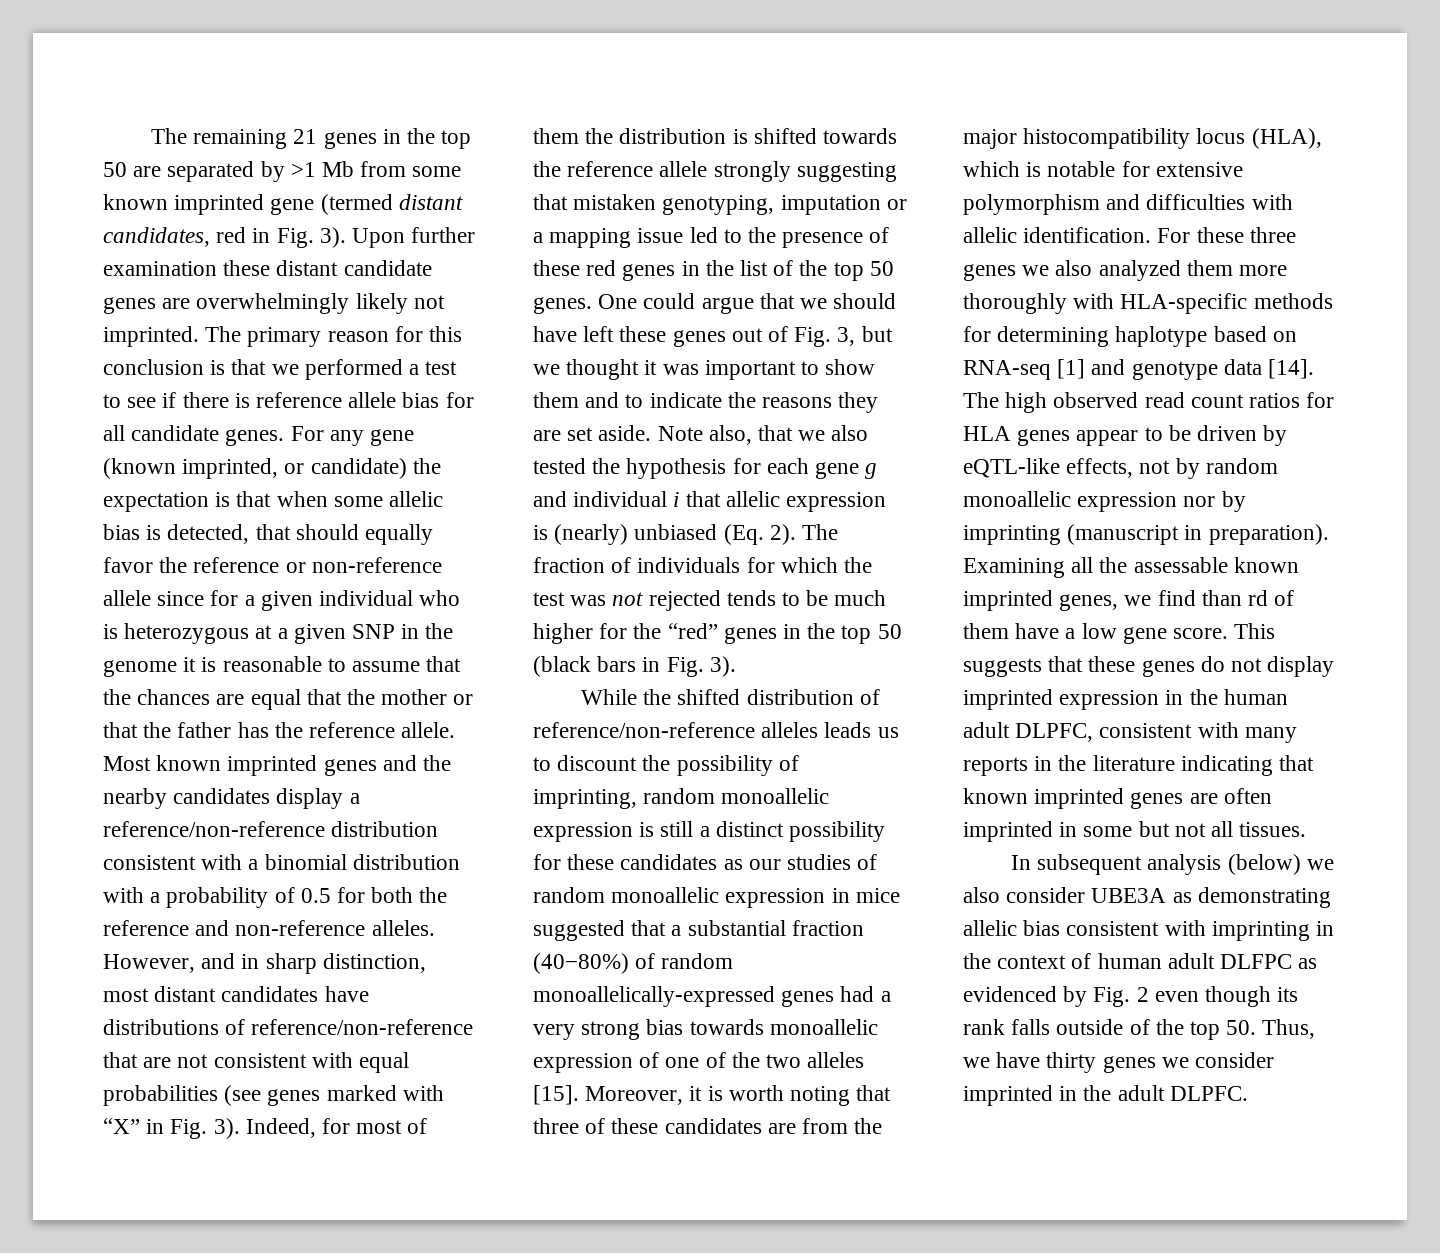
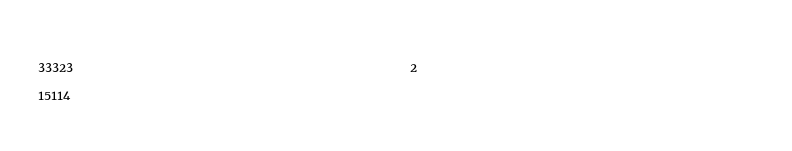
- The remaining 21 genes in the top 50 are separated by >1 Mb from some known imprinted gene (termed distant candidates, red in Fig. 3). Upon further examination these distant candidate genes are overwhelmingly likely not imprinted. The primary reason for this conclusion is that we performed a test to see if there is reference allele bias for all candidate genes. For any gene (known imprinted, or candidate) the expectation is that when some allelic bias is detected, that should equally favor the reference or non-reference allele since for a given individual who is heterozygous at a given SNP in the genome it is reasonable to assume that the chances are equal that the mother or that the father has the reference allele. Most known imprinted genes and the nearby candidates display a reference/non-reference distribution consistent with a binomial distribution with a probability of 0.5 for both the reference and non-reference alleles. However, and in sharp distinction, most distant candidates have distributions of reference/non-reference that are not consistent with equal probabilities (see genes marked with “X” in Fig. 3). Indeed, for most of them the distribution is shifted towards the reference allele strongly suggesting that mistaken genotyping, imputation or a mapping issue led to the presence of these red genes in the list of the top 50 genes. One could argue that we should have left these genes out of Fig. 3, but we thought it was important to show them and to indicate the reasons they are set aside. Note also, that we also tested the hypothesis for each gene g and individual i that allelic expression is (nearly) unbiased (Eq. 2). The fraction of individuals for which the test was not rejected tends to be much higher for the “red” genes in the top 50 (black bars in Fig. 3).
- While the shifted distribution of reference/non-reference alleles leads us to discount the possibility of imprinting, random monoallelic expression is still a distinct possibility for these candidates as our studies of random monoallelic expression in mice suggested that a substantial fraction (40−80%) of random monoallelically-expressed genes had a very strong bias towards monoallelic expression of one of the two alleles [15]. Moreover, it is worth noting that three of these candidates are from the major histocompatibility locus (HLA), which is notable for extensive polymorphism and difficulties with allelic identification. For these three genes we also analyzed them more thoroughly with HLA-specific methods for determining haplotype based on RNA-seq [1] and genotype data [14]. The high observed read count ratios for HLA genes appear to be driven by eQTL-like effects, not by random monoallelic expression nor by imprinting (manuscript in preparation). Examining all the assessable known imprinted genes, we find than rd of them have a low gene score. This suggests that these genes do not display imprinted expression in the human adult DLPFC, consistent with many reports in the literature indicating that known imprinted genes are often imprinted in some but not all tissues.
- In subsequent analysis (below) we also consider UBE3A as demonstrating allelic bias consistent with imprinting in the context of human adult DLFPC as evidenced by Fig. 2 even though its rank falls outside of the top 50. Thus, we have thirty genes we consider imprinted in the adult DLPFC.
+ 33323
+ 15114
+ 2

